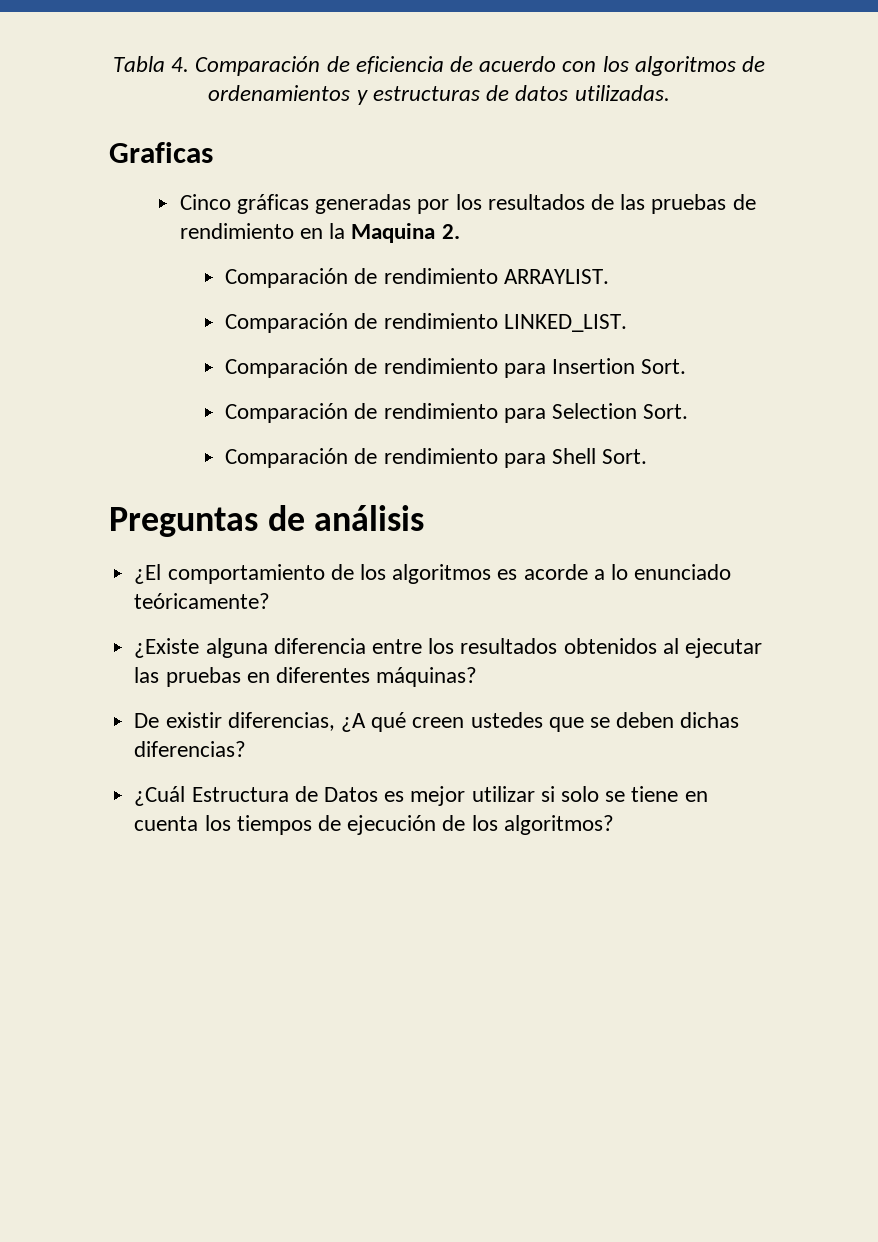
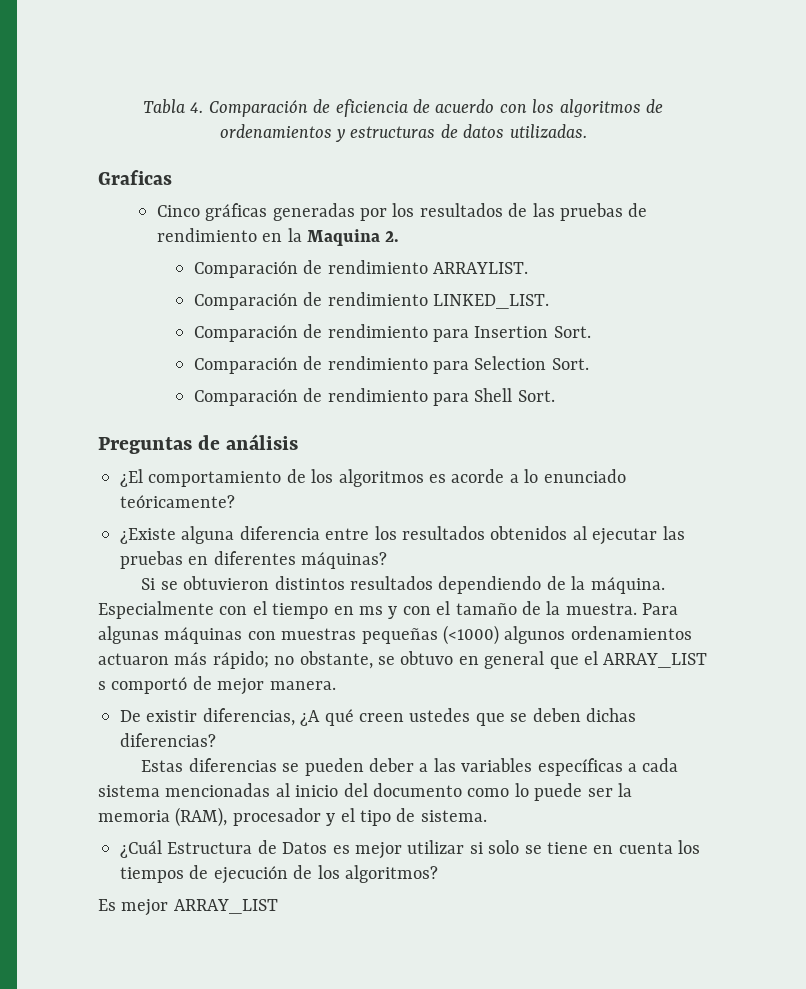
+ Si se obtuvieron distintos resultados dependiendo de la máquina. Especialmente con el tiempo en ms y con el tamaño de la muestra. Para algunas máquinas con muestras pequeñas (<1000) algunos ordenamientos actuaron más rápido; no obstante, se obtuvo en general que el ARRAY_LIST s comportó de mejor manera.
+ Estas diferencias se pueden deber a las variables específicas a cada sistema mencionadas al inicio del documento como lo puede ser la memoria (RAM), procesador y el tipo de sistema.
+ Es mejor ARRAY_LIST

